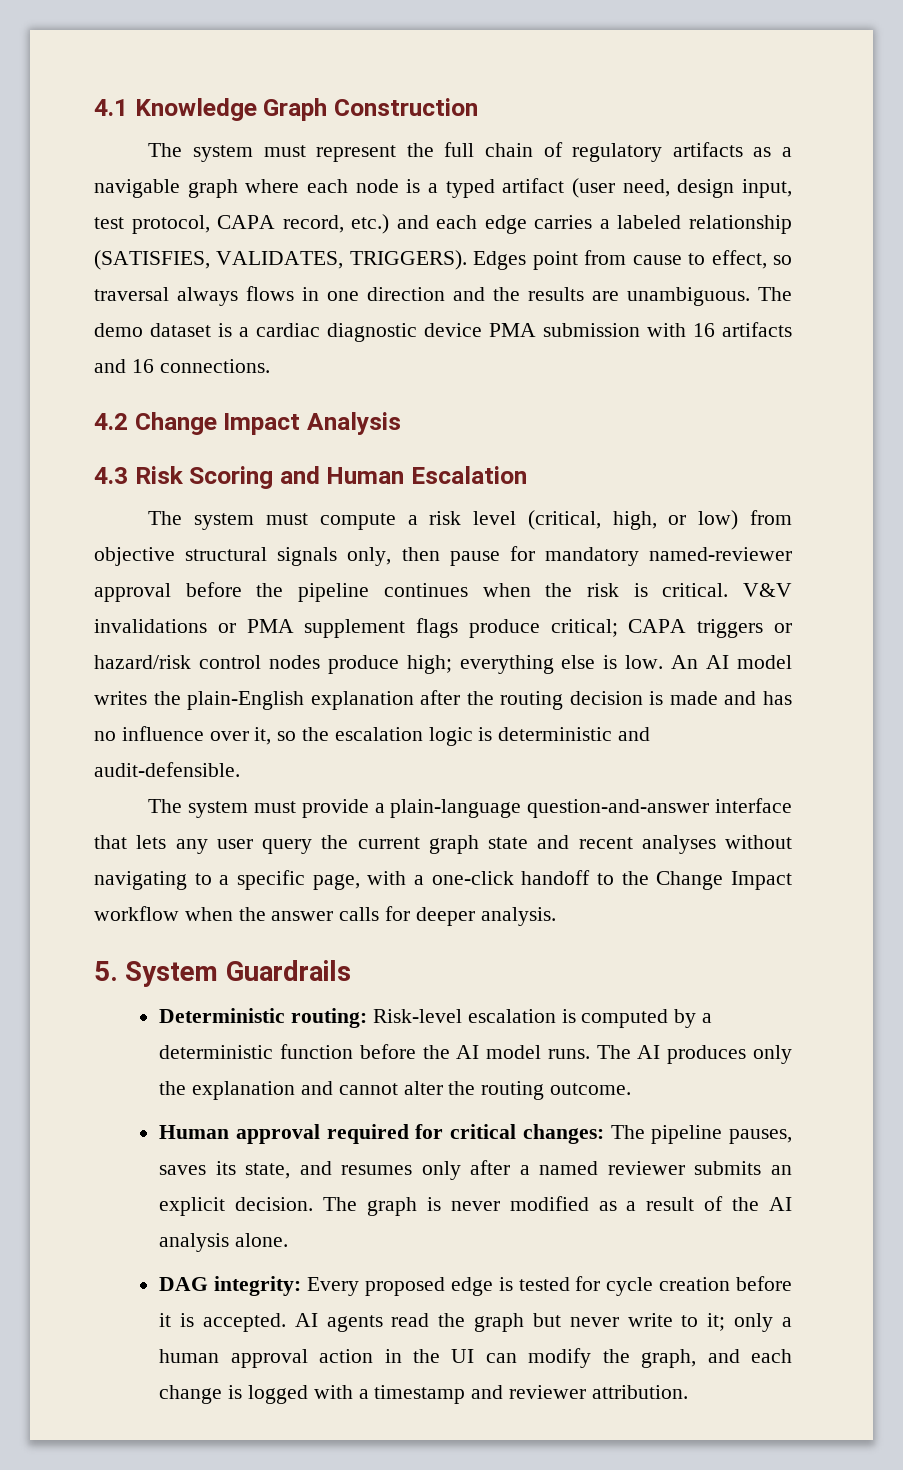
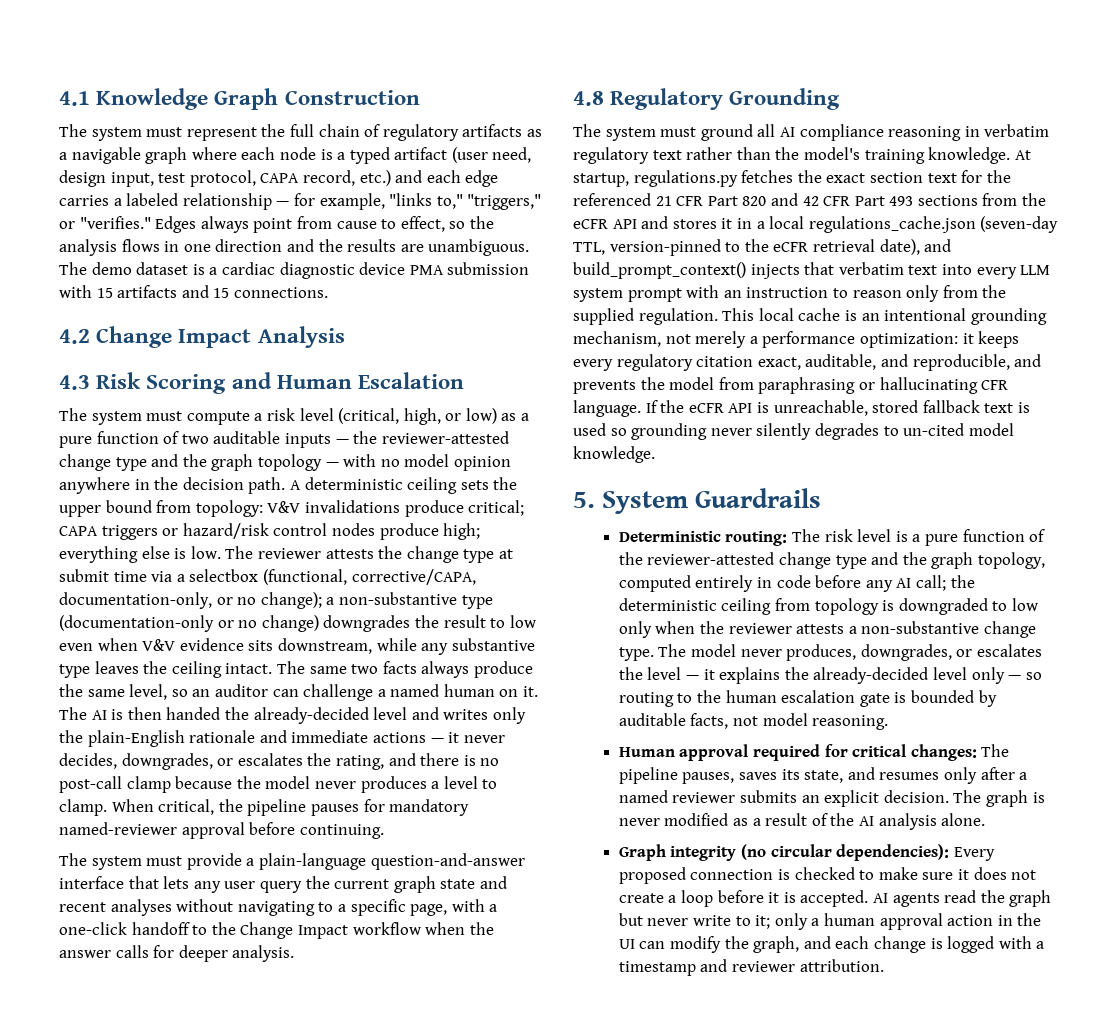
- The system must represent the full chain of regulatory artifacts as a navigable graph where each node is a typed artifact (user need, design input, test protocol, CAPA record, etc.) and each edge carries a labeled relationship (SATISFIES, VALIDATES, TRIGGERS). Edges point from cause to effect, so traversal always flows in one direction and the results are unambiguous.
+ The system must represent the full chain of regulatory artifacts as a navigable graph where each node is a typed artifact (user need, design input, test protocol, CAPA record, etc.) and each edge carries a labeled relationship — for example, "links to," "triggers," or "verifies." Edges always point from cause to effect, so the analysis flows in one direction and the results are unambiguous.
- The demo dataset is a cardiac diagnostic device PMA submission with 16 artifacts and 16 connections.
+ The demo dataset is a cardiac diagnostic device PMA submission with 15 artifacts and 15 connections.
- The system must compute a risk level (critical, high, or low) from objective structural signals only, then pause for mandatory named-reviewer approval before the pipeline continues when the risk is critical. V&V invalidations or PMA supplement flags produce critical; CAPA triggers or hazard/risk control nodes produce high; everything else is low.
+ The system must compute a risk level (critical, high, or low) as a pure function of two auditable inputs — the reviewer-attested change type and the graph topology — with no model opinion anywhere in the decision path. A deterministic ceiling sets the upper bound from topology: V&V invalidations produce critical; CAPA triggers or hazard/risk control nodes produce high; everything else is low.
- An AI model writes the plain-English explanation after the routing decision is made and has no influence over it, so the escalation logic is deterministic and audit-defensible.
+ The reviewer attests the change type at submit time via a selectbox (functional, corrective/CAPA, documentation-only, or no change); a non-substantive type (documentation-only or no change) downgrades the result to low even when V&V evidence sits downstream, while any substantive type leaves the ceiling intact. The same two facts always produce the same level, so an auditor can challenge a named human on it. The AI is then handed the already-decided level and writes only the plain-English rationale and immediate actions — it never decides, downgrades, or escalates the rating, and there is no post-call clamp because the model never produces a level to clamp. When critical, the pipeline pauses for mandatory named-reviewer approval before continuing.
+ 4.8 Regulatory Grounding
+ The system must ground all AI compliance reasoning in verbatim regulatory text rather than the model's training knowledge. At startup, regulations.py fetches the exact section text for the referenced 21 CFR Part 820 and 42 CFR Part 493 sections from the eCFR API and stores it in a local regulations_cache.json (seven-day TTL, version-pinned to the eCFR retrieval date), and build_prompt_context() injects that verbatim text into every LLM system prompt with an instruction to reason only from the supplied regulation. This local cache is an intentional grounding mechanism, not merely a performance optimization: it keeps every regulatory citation exact, auditable, and reproducible, and prevents the model from paraphrasing or hallucinating CFR language. If the eCFR API is unreachable, stored fallback text is used so grounding never silently degrades to un-cited model knowledge.
- Deterministic routing: Risk-level escalation is computed by a deterministic function before the AI model runs. The AI produces only the explanation and cannot alter the routing outcome.
+ Deterministic routing: The risk level is a pure function of the reviewer-attested change type and the graph topology, computed entirely in code before any AI call; the deterministic ceiling from topology is downgraded to low only when the reviewer attests a non-substantive change type. The model never produces, downgrades, or escalates the level — it explains the already-decided level only — so routing to the human escalation gate is bounded by auditable facts, not model reasoning.
- DAG integrity: Every proposed edge is tested for cycle creation before it is accepted.
+ Graph integrity (no circular dependencies): Every proposed connection is checked to make sure it does not create a loop before it is accepted.

